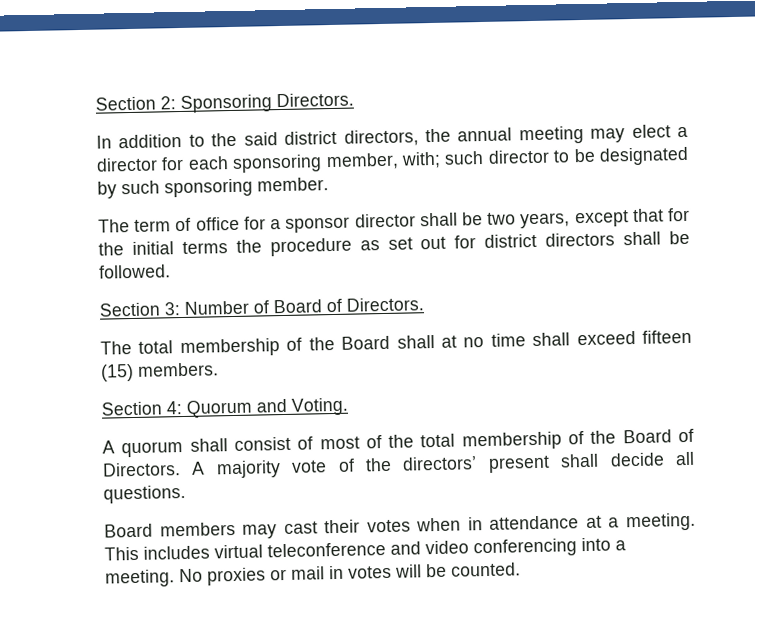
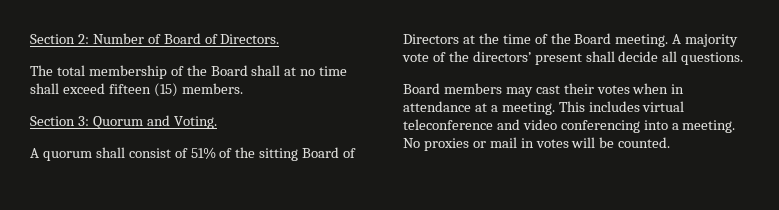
- Section 2: Sponsoring Directors.
- In addition to the said district directors, the annual meeting may elect a director for each sponsoring member, with; such director to be designated by such sponsoring member.
- The term of office for a sponsor director shall be two years, except that for the initial terms the procedure as set out for district directors shall be followed.
- Section 3: Number of Board of Directors.
+ Section 2: Number of Board of Directors.
- Section 4: Quorum and Voting.
+ Section 3: Quorum and Voting.
- A quorum shall consist of most of the total membership of the Board of Directors.
+ A quorum shall consist of 51% of the sitting Board of Directors at the time of the Board meeting.

